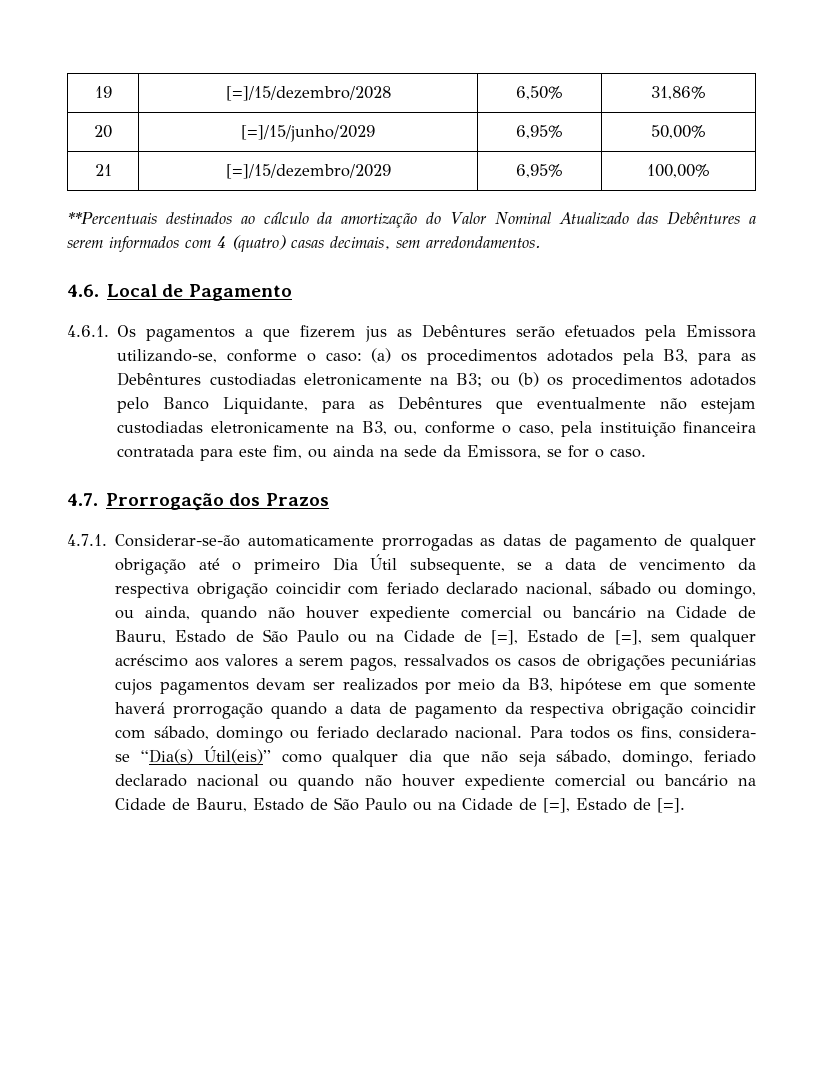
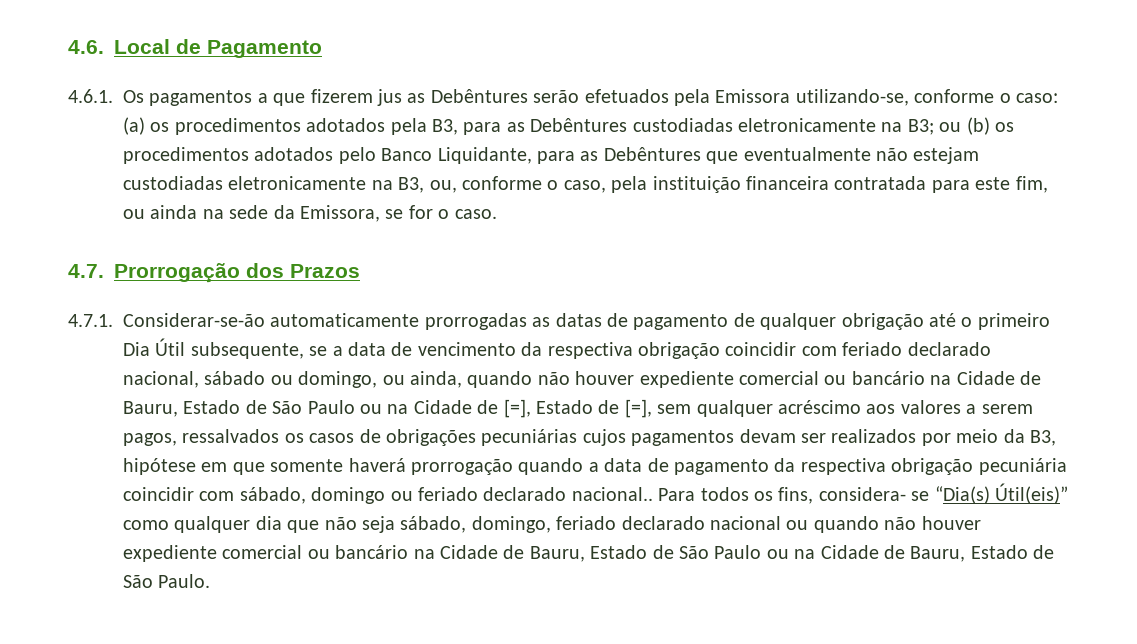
- 19 | [=]/15/dezembro/2028 | 6,50% | 31,86%
- 20 | [=]/15/junho/2029 | 6,95% | 50,00%
- 21 | [=]/15/dezembro/2029 | 6,95% | 100,00%
- **Percentuais destinados ao cálculo da amortização do Valor Nominal Atualizado das Debêntures a serem informados com 4 (quatro) casas decimais, sem arredondamentos.
- 4.7.1. Considerar-se-ão automaticamente prorrogadas as datas de pagamento de qualquer obrigação até o primeiro Dia Útil subsequente, se a data de vencimento da respectiva obrigação coincidir com feriado declarado nacional, sábado ou domingo, ou ainda, quando não houver expediente comercial ou bancário na Cidade de Bauru, Estado de São Paulo ou na Cidade de [=], Estado de [=], sem qualquer acréscimo aos valores a serem pagos, ressalvados os casos de obrigações pecuniárias cujos pagamentos devam ser realizados por meio da B3, hipótese em que somente haverá prorrogação quando a data de pagamento da respectiva obrigação coincidir com sábado, domingo ou feriado declarado nacional.
+ 4.7.1. Considerar-se-ão automaticamente prorrogadas as datas de pagamento de qualquer obrigação até o primeiro Dia Útil subsequente, se a data de vencimento da respectiva obrigação coincidir com feriado declarado nacional, sábado ou domingo, ou ainda, quando não houver expediente comercial ou bancário na Cidade de Bauru, Estado de São Paulo ou na Cidade de [=], Estado de [=], sem qualquer acréscimo aos valores a serem pagos, ressalvados os casos de obrigações pecuniárias cujos pagamentos devam ser realizados por meio da B3, hipótese em que somente haverá prorrogação quando a data de pagamento da respectiva obrigação pecuniária coincidir com sábado, domingo ou feriado declarado nacional..
- Para todos os fins, considera- se “Dia(s) Útil(eis)” como qualquer dia que não seja sábado, domingo, feriado declarado nacional ou quando não houver expediente comercial ou bancário na Cidade de Bauru, Estado de São Paulo ou na Cidade de [=], Estado de [=].
+ Para todos os fins, considera- se “Dia(s) Útil(eis)” como qualquer dia que não seja sábado, domingo, feriado declarado nacional ou quando não houver expediente comercial ou bancário na Cidade de Bauru, Estado de São Paulo ou na Cidade de Bauru, Estado de São Paulo.

